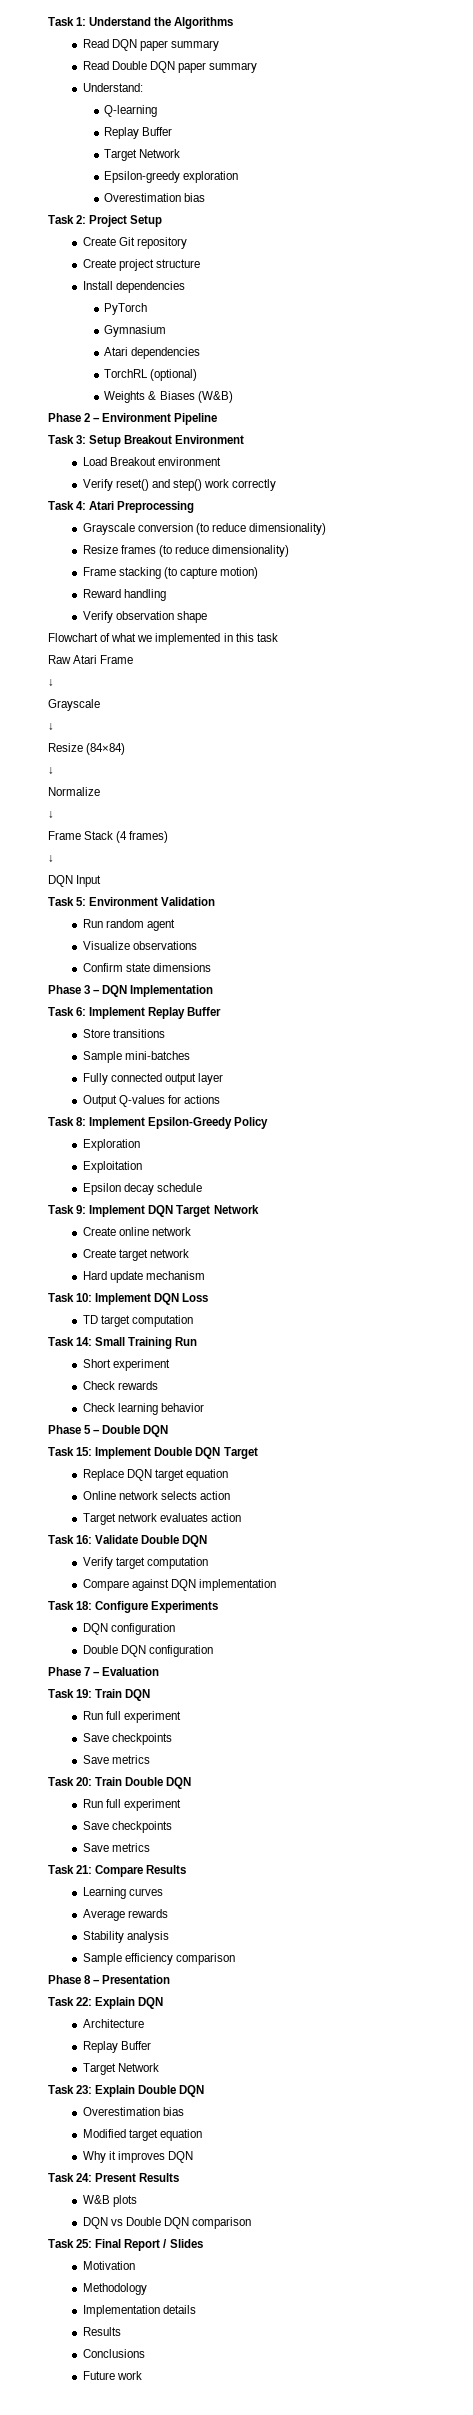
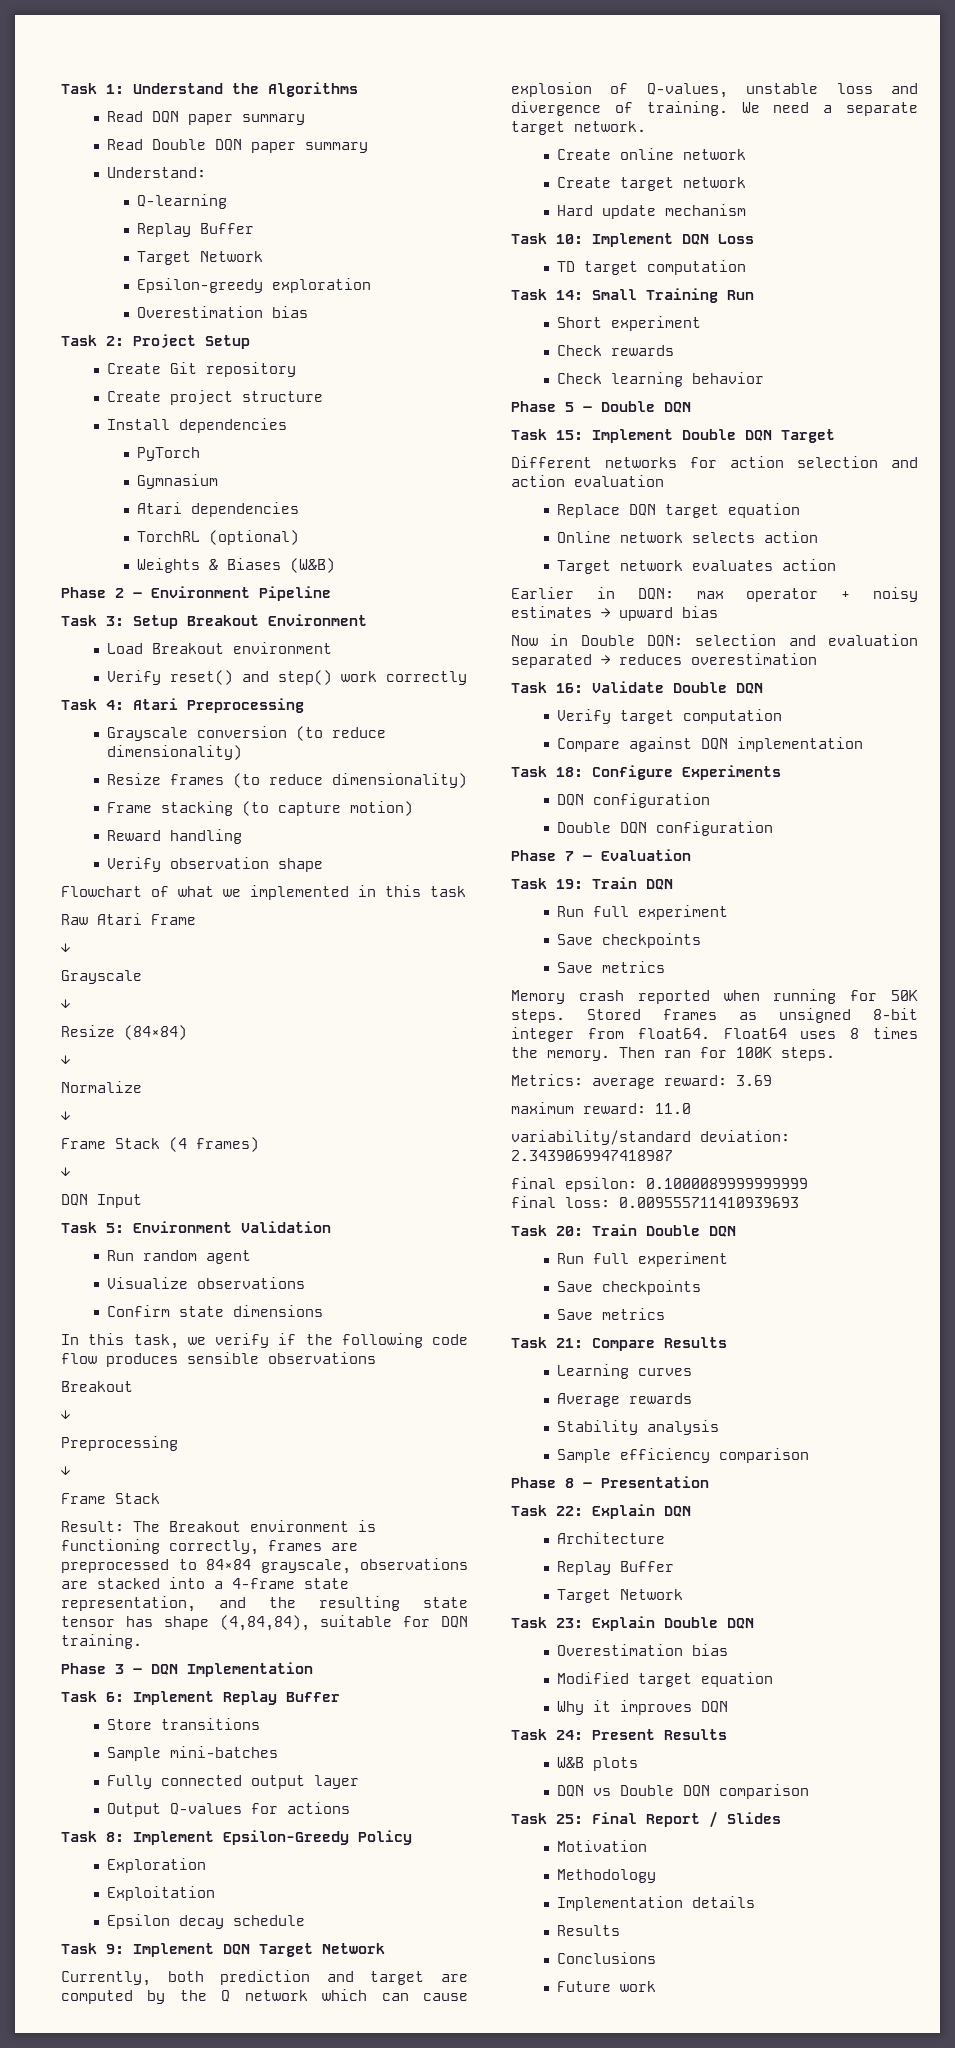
+ In this task, we verify if the following code flow produces sensible observations
+ Breakout
+ ↓
+ Preprocessing
+ ↓
+ Frame Stack
+ Result: The Breakout environment is functioning correctly, frames are preprocessed to 84×84 grayscale, observations are stacked into a 4-frame state representation, and the resulting state tensor has shape (4,84,84), suitable for DQN training.
+ Currently, both prediction and target are computed by the Q network which can cause explosion of Q-values, unstable loss and divergence of training. We need a separate target network.
+ Different networks for action selection and action evaluation
+ Earlier in DQN: max operator + noisy estimates → upward bias
+ Now in Double DQN: selection and evaluation separated → reduces overestimation
+ Memory crash reported when running for 50K steps. Stored frames as unsigned 8-bit integer from float64. Float64 uses 8 times the memory. Then ran for 100K steps.
+ Metrics: average reward: 3.69
+ maximum reward: 11.0
+ variability/standard deviation: 2.3439069947418987
+ final epsilon: 0.1000089999999999
+ final loss: 0.009555711410939693

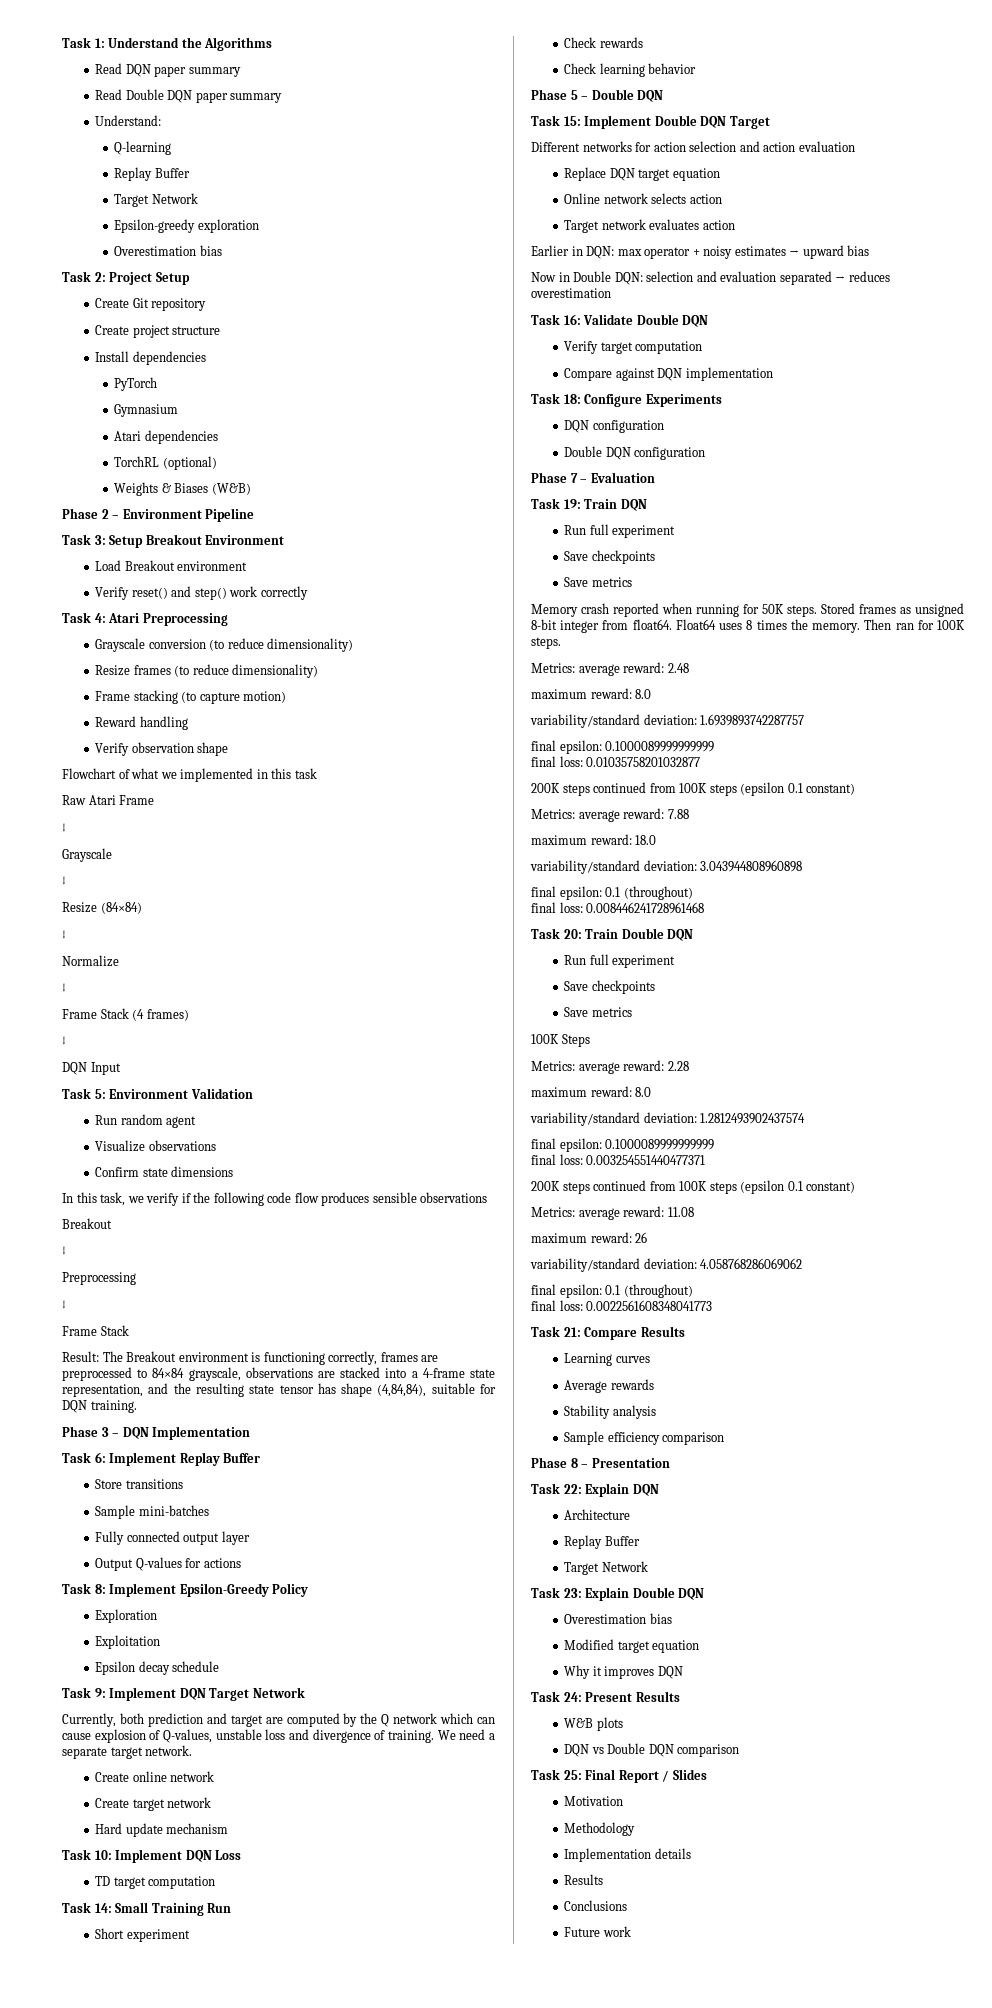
- Metrics: average reward: 3.69
- maximum reward: 11.0
- variability/standard deviation: 2.3439069947418987
+ Metrics: average reward: 2.48
+ maximum reward: 8.0
+ variability/standard deviation: 1.6939893742287757
  final epsilon: 0.1000089999999999
- final loss: 0.009555711410939693
+ final loss: 0.01035758201032877
+ 200K steps continued from 100K steps (epsilon 0.1 constant)
+ Metrics: average reward: 7.88
+ maximum reward: 18.0
+ variability/standard deviation: 3.043944808960898
+ final epsilon: 0.1 (throughout)
+ final loss: 0.008446241728961468
+ 100K Steps
+ Metrics: average reward: 2.28
+ maximum reward: 8.0
+ variability/standard deviation: 1.2812493902437574
+ final epsilon: 0.1000089999999999
+ final loss: 0.003254551440477371
+ 200K steps continued from 100K steps (epsilon 0.1 constant)
+ Metrics: average reward: 11.08
+ maximum reward: 26
+ variability/standard deviation: 4.058768286069062
+ final epsilon: 0.1 (throughout)
+ final loss: 0.0022561608348041773

